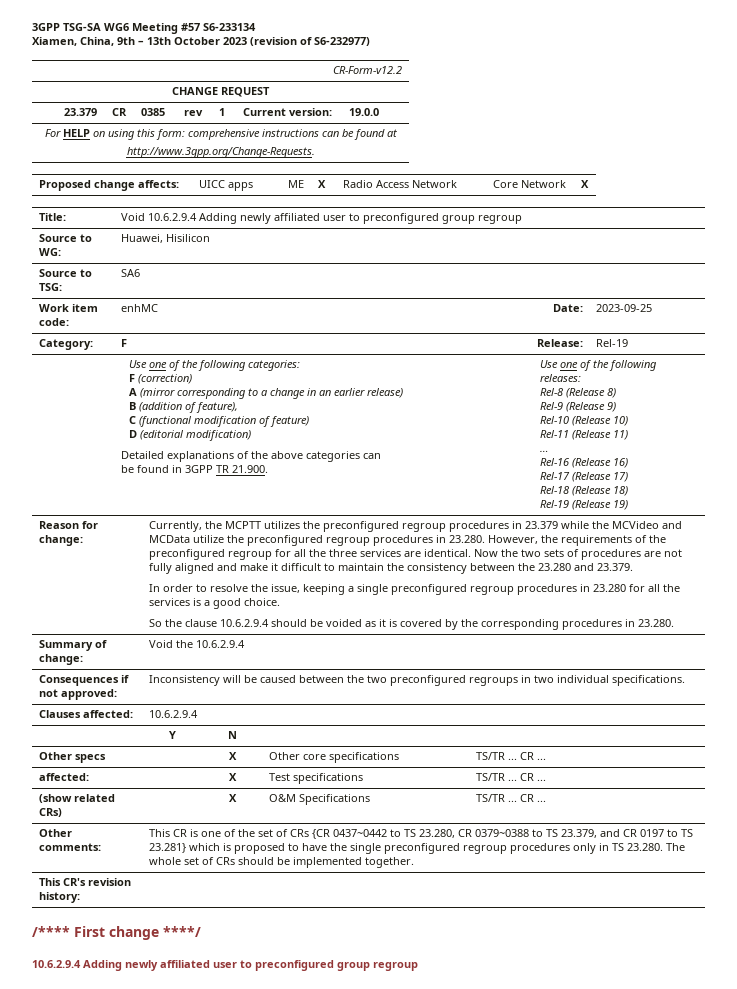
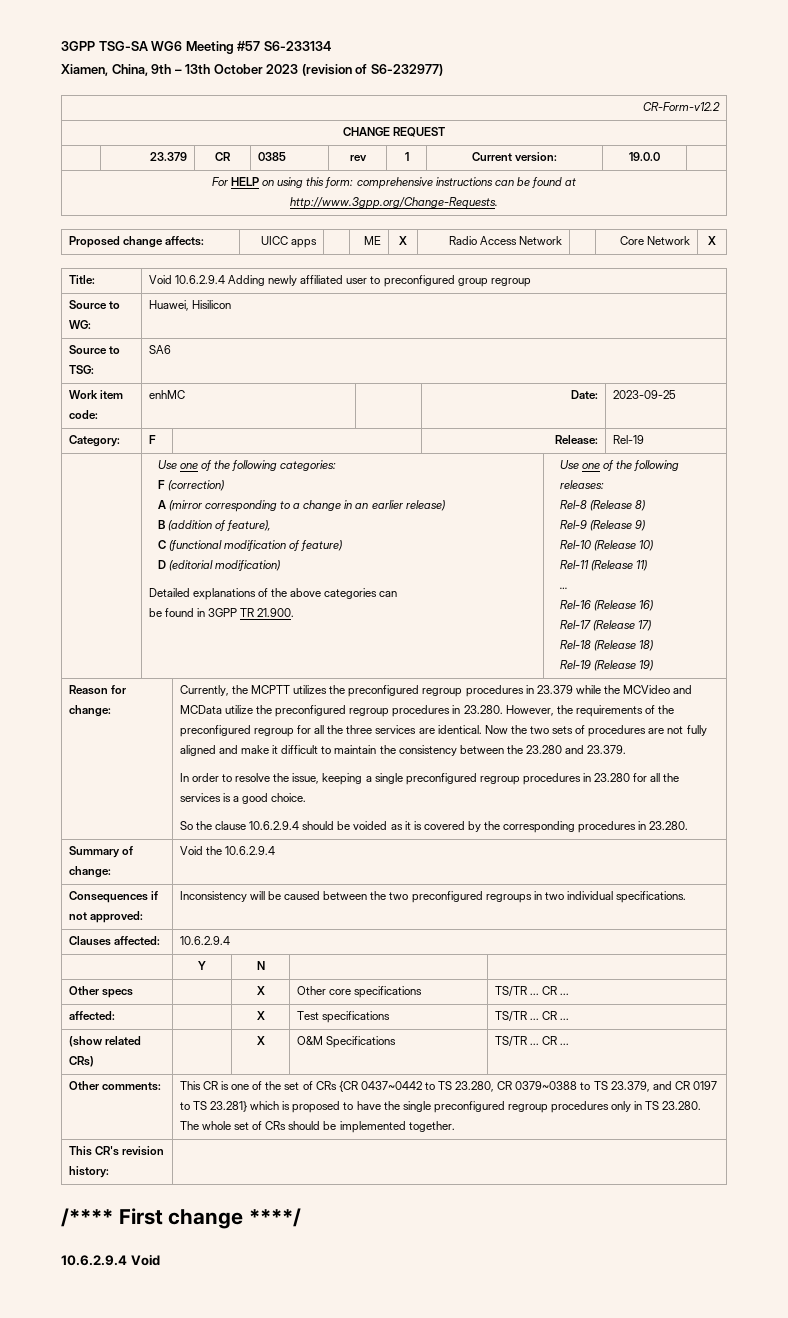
  /**** First change ****/
- 10.6.2.9.4 Adding newly affiliated user to preconfigured group regroup
+ 10.6.2.9.4 Void

